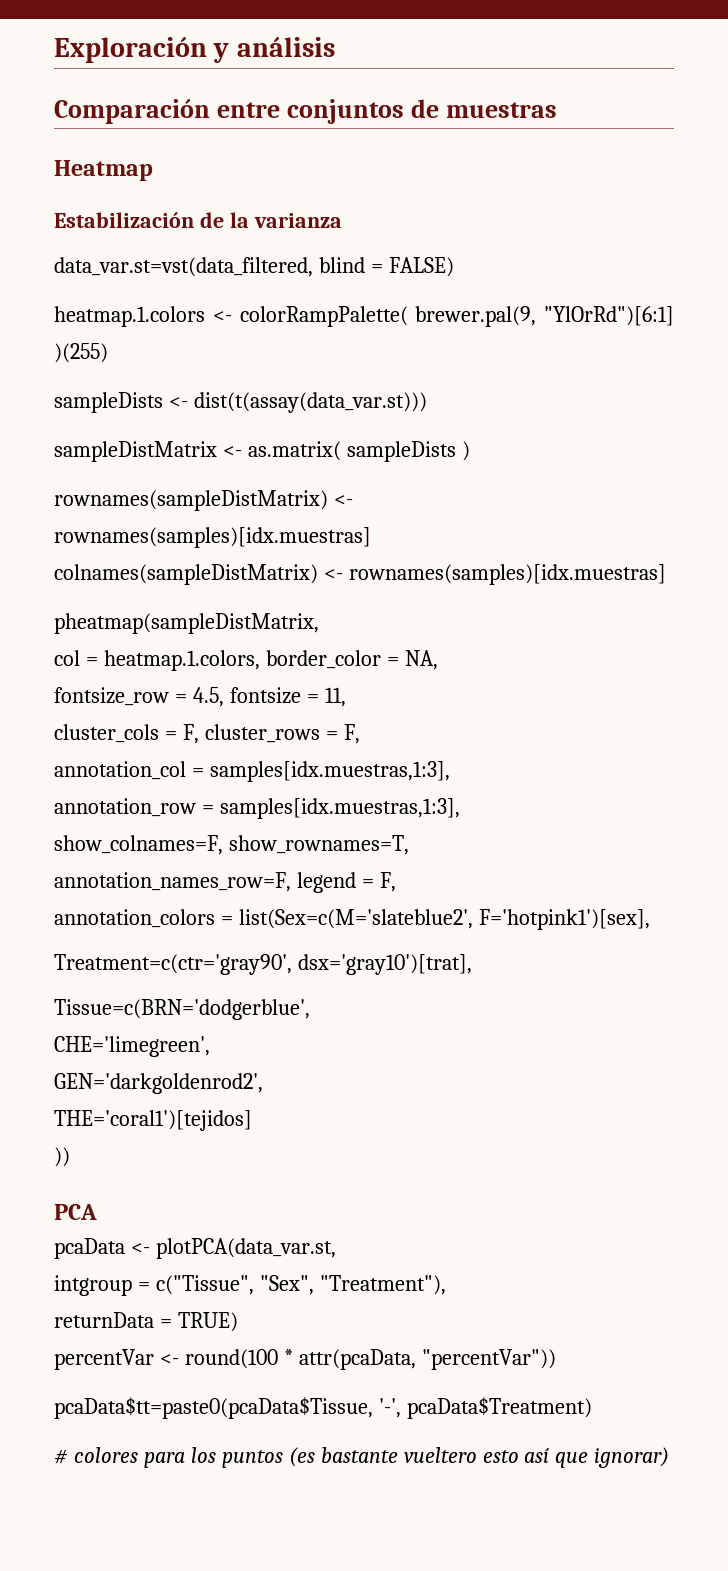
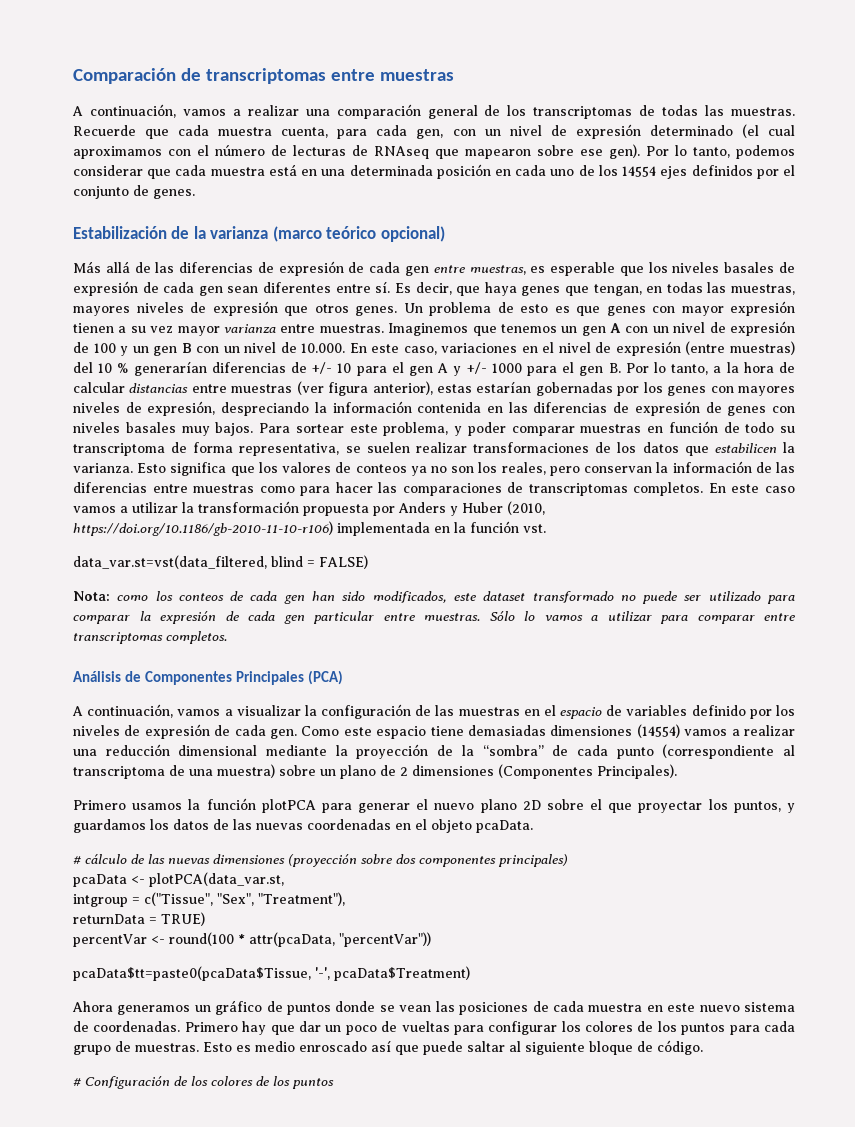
- Exploración y análisis
- Comparación entre conjuntos de muestras
- Heatmap
- Estabilización de la varianza
+ Comparación de transcriptomas entre muestras
+ A continuación, vamos a realizar una comparación general de los transcriptomas de todas las muestras. Recuerde que cada muestra cuenta, para cada gen, con un nivel de expresión determinado (el cual aproximamos con el número de lecturas de RNAseq que mapearon sobre ese gen). Por lo tanto, podemos considerar que cada muestra está en una determinada posición en cada uno de los 14554 ejes definidos por el conjunto de genes.
+ Estabilización de la varianza (marco teórico opcional)
+ Más allá de las diferencias de expresión de cada gen entre muestras, es esperable que los niveles basales de expresión de cada gen sean diferentes entre sí. Es decir, que haya genes que tengan, en todas las muestras, mayores niveles de expresión que otros genes. Un problema de esto es que genes con mayor expresión tienen a su vez mayor varianza entre muestras. Imaginemos que tenemos un gen A con un nivel de expresión de 100 y un gen B con un nivel de 10.000. En este caso, variaciones en el nivel de expresión (entre muestras) del 10 % generarían diferencias de +/- 10 para el gen A y +/- 1000 para el gen B. Por lo tanto, a la hora de calcular distancias entre muestras (ver figura anterior), estas estarían gobernadas por los genes con mayores niveles de expresión, despreciando la información contenida en las diferencias de expresión de genes con niveles basales muy bajos. Para sortear este problema, y poder comparar muestras en función de todo su transcriptoma de forma representativa, se suelen realizar transformaciones de los datos que estabilicen la varianza. Esto significa que los valores de conteos ya no son los reales, pero conservan la información de las diferencias entre muestras como para hacer las comparaciones de transcriptomas completos. En este caso vamos a utilizar la transformación propuesta por Anders y Huber (2010, https://doi.org/10.1186/gb-2010-11-10-r106) implementada en la función vst.
  data_var.st=vst(data_filtered, blind = FALSE)
- heatmap.1.colors <- colorRampPalette( brewer.pal(9, "YlOrRd")[6:1] )(255)
- sampleDists <- dist(t(assay(data_var.st)))
- sampleDistMatrix <- as.matrix( sampleDists )
- rownames(sampleDistMatrix) <- rownames(samples)[idx.muestras]
- colnames(sampleDistMatrix) <- rownames(samples)[idx.muestras]
- pheatmap(sampleDistMatrix,
- col = heatmap.1.colors, border_color = NA,
- fontsize_row = 4.5, fontsize = 11,
- cluster_cols = F, cluster_rows = F,
- annotation_col = samples[idx.muestras,1:3],
- annotation_row = samples[idx.muestras,1:3],
- show_colnames=F, show_rownames=T,
- annotation_names_row=F, legend = F,
- annotation_colors = list(Sex=c(M='slateblue2', F='hotpink1')[sex],
- Treatment=c(ctr='gray90', dsx='gray10')[trat],
- Tissue=c(BRN='dodgerblue',
- CHE='limegreen',
- GEN='darkgoldenrod2',
- THE='coral1')[tejidos]
- ))
- PCA
+ Nota: como los conteos de cada gen han sido modificados, este dataset transformado no puede ser utilizado para comparar la expresión de cada gen particular entre muestras. Sólo lo vamos a utilizar para comparar entre transcriptomas completos.
+ Análisis de Componentes Principales (PCA)
+ A continuación, vamos a visualizar la configuración de las muestras en el espacio de variables definido por los niveles de expresión de cada gen. Como este espacio tiene demasiadas dimensiones (14554) vamos a realizar una reducción dimensional mediante la proyección de la “sombra” de cada punto (correspondiente al transcriptoma de una muestra) sobre un plano de 2 dimensiones (Componentes Principales).
+ Primero usamos la función plotPCA para generar el nuevo plano 2D sobre el que proyectar los puntos, y guardamos los datos de las nuevas coordenadas en el objeto pcaData.
+ # cálculo de las nuevas dimensiones (proyección sobre dos componentes principales)
- # colores para los puntos (es bastante vueltero esto así que ignorar)
+ Ahora generamos un gráfico de puntos donde se vean las posiciones de cada muestra en este nuevo sistema de coordenadas. Primero hay que dar un poco de vueltas para configurar los colores de los puntos para cada grupo de muestras. Esto es medio enroscado así que puede saltar al siguiente bloque de código.
+ # Configuración de los colores de los puntos

